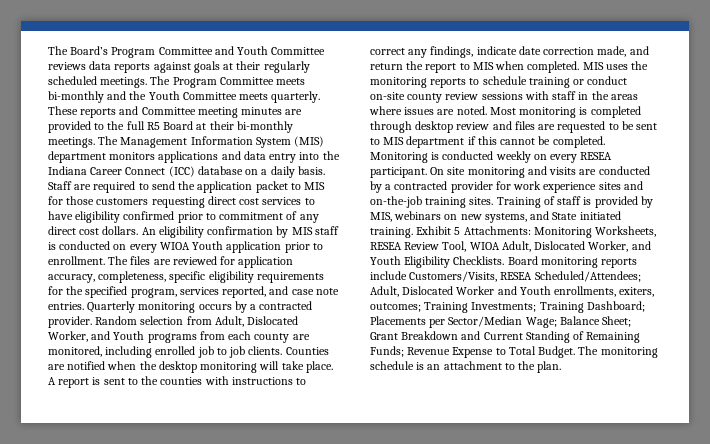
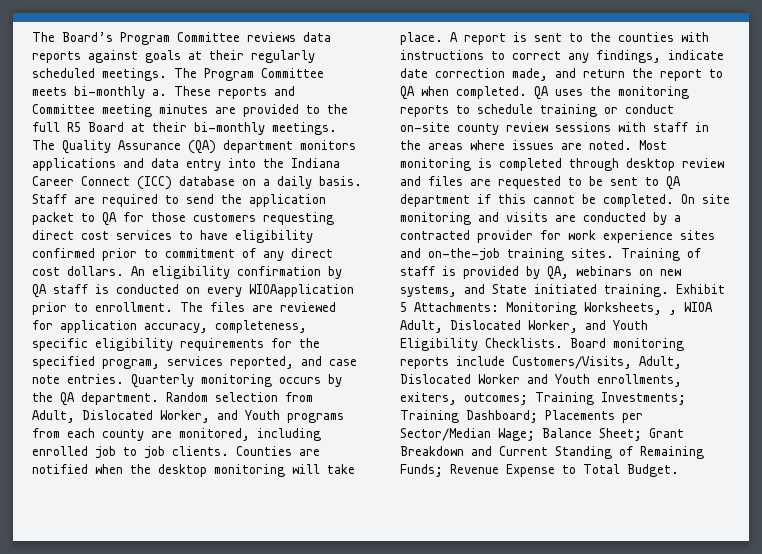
- The Board’s Program Committee and Youth Committee reviews data reports against goals at their regularly scheduled meetings.
+ The Board’s Program Committee reviews data reports against goals at their regularly scheduled meetings.
- The Program Committee meets bi-monthly and the Youth Committee meets quarterly.
+ The Program Committee meets bi-monthly a.
- The Management Information System (MIS) department monitors applications and data entry into the Indiana Career Connect (ICC) database on a daily basis.
+ The Quality Assurance (QA) department monitors applications and data entry into the Indiana Career Connect (ICC) database on a daily basis.
- Staff are required to send the application packet to MIS for those customers requesting direct cost services to have eligibility confirmed prior to commitment of any direct cost dollars.
+ Staff are required to send the application packet to QA for those customers requesting direct cost services to have eligibility confirmed prior to commitment of any direct cost dollars.
- An eligibility confirmation by MIS staff is conducted on every WIOA Youth application prior to enrollment.
+ An eligibility confirmation by QA staff is conducted on every WIOAapplication prior to enrollment.
- Quarterly monitoring occurs by a contracted provider.
+ Quarterly monitoring occurs by the QA department.
- A report is sent to the counties with instructions to correct any findings, indicate date correction made, and return the report to MIS when completed.
+ A report is sent to the counties with instructions to correct any findings, indicate date correction made, and return the report to QA when completed.
- MIS uses the monitoring reports to schedule training or conduct on-site county review sessions with staff in the areas where issues are noted.
+ QA uses the monitoring reports to schedule training or conduct on-site county review sessions with staff in the areas where issues are noted.
- Most monitoring is completed through desktop review and files are requested to be sent to MIS department if this cannot be completed.
+ Most monitoring is completed through desktop review and files are requested to be sent to QA department if this cannot be completed.
- Monitoring is conducted weekly on every RESEA participant.
- Training of staff is provided by MIS, webinars on new systems, and State initiated training.
+ Training of staff is provided by QA, webinars on new systems, and State initiated training.
- Exhibit 5 Attachments: Monitoring Worksheets, RESEA Review Tool, WIOA Adult, Dislocated Worker, and Youth Eligibility Checklists.
+ Exhibit 5 Attachments: Monitoring Worksheets, , WIOA Adult, Dislocated Worker, and Youth Eligibility Checklists.
- Board monitoring reports include Customers/Visits, RESEA Scheduled/Attendees; Adult, Dislocated Worker and Youth enrollments, exiters, outcomes; Training Investments; Training Dashboard; Placements per Sector/Median Wage; Balance Sheet; Grant Breakdown and Current Standing of Remaining Funds; Revenue Expense to Total Budget. The monitoring schedule is an attachment to the plan.
+ Board monitoring reports include Customers/Visits, Adult, Dislocated Worker and Youth enrollments, exiters, outcomes; Training Investments; Training Dashboard; Placements per Sector/Median Wage; Balance Sheet; Grant Breakdown and Current Standing of Remaining Funds; Revenue Expense to Total Budget.

